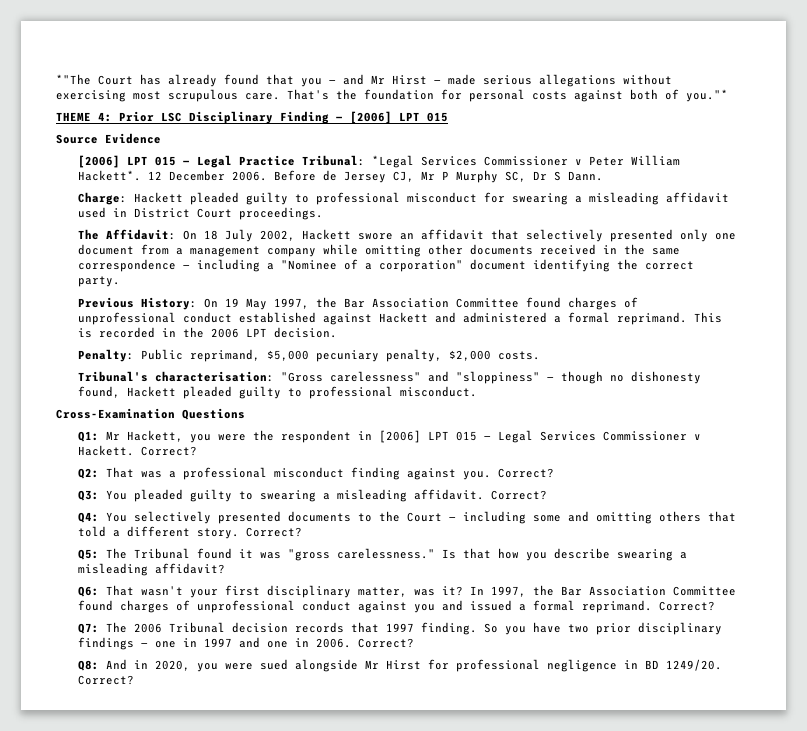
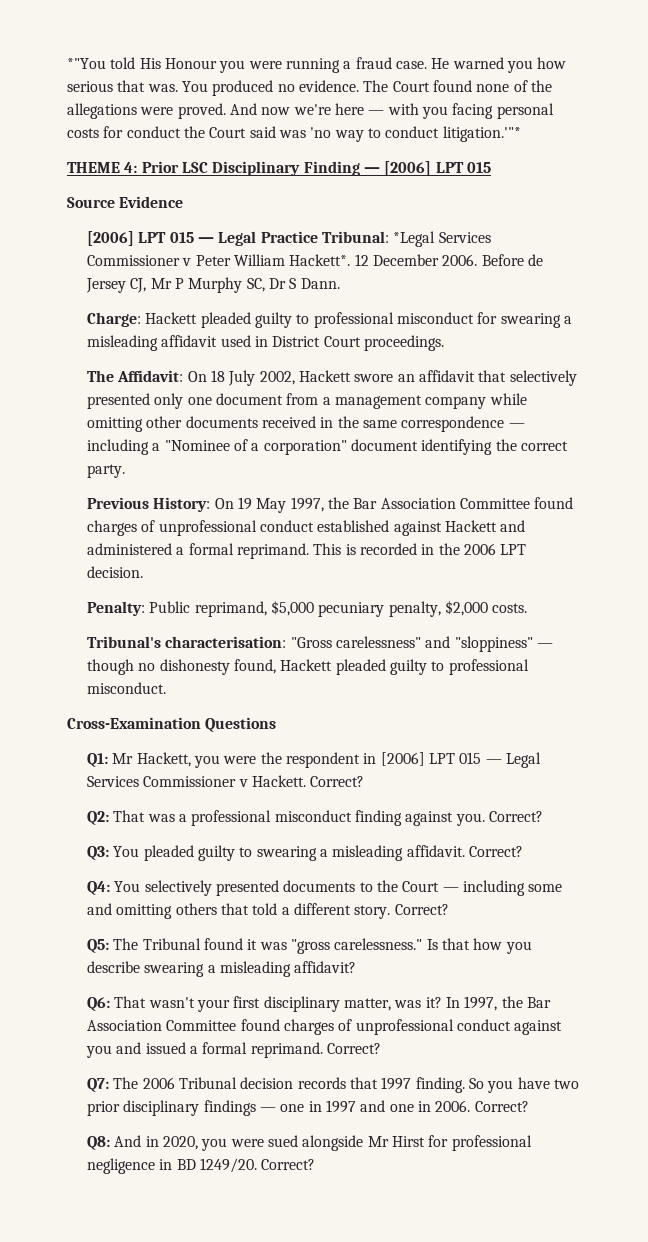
- *"The Court has already found that you — and Mr Hirst — made serious allegations without exercising most scrupulous care. That's the foundation for personal costs against both of you."*
+ *"You told His Honour you were running a fraud case. He warned you how serious that was. You produced no evidence. The Court found none of the allegations were proved. And now we're here — with you facing personal costs for conduct the Court said was 'no way to conduct litigation.'"*

